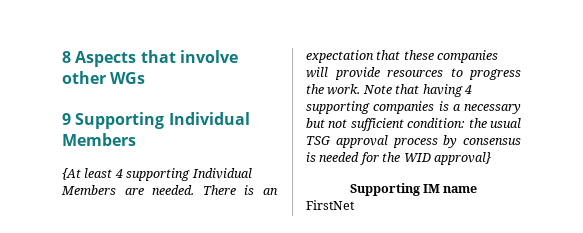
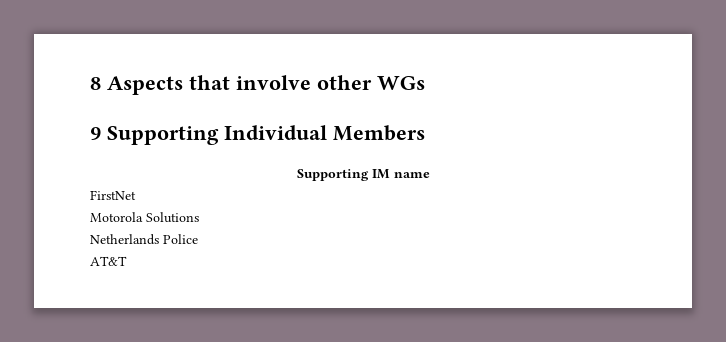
- {At least 4 supporting Individual Members are needed. There is an expectation that these companies will provide resources to progress the work. Note that having 4 supporting companies is a necessary but not sufficient condition: the usual TSG approval process by consensus is needed for the WID approval}
+ Motorola Solutions
+ Netherlands Police
+ AT&T

